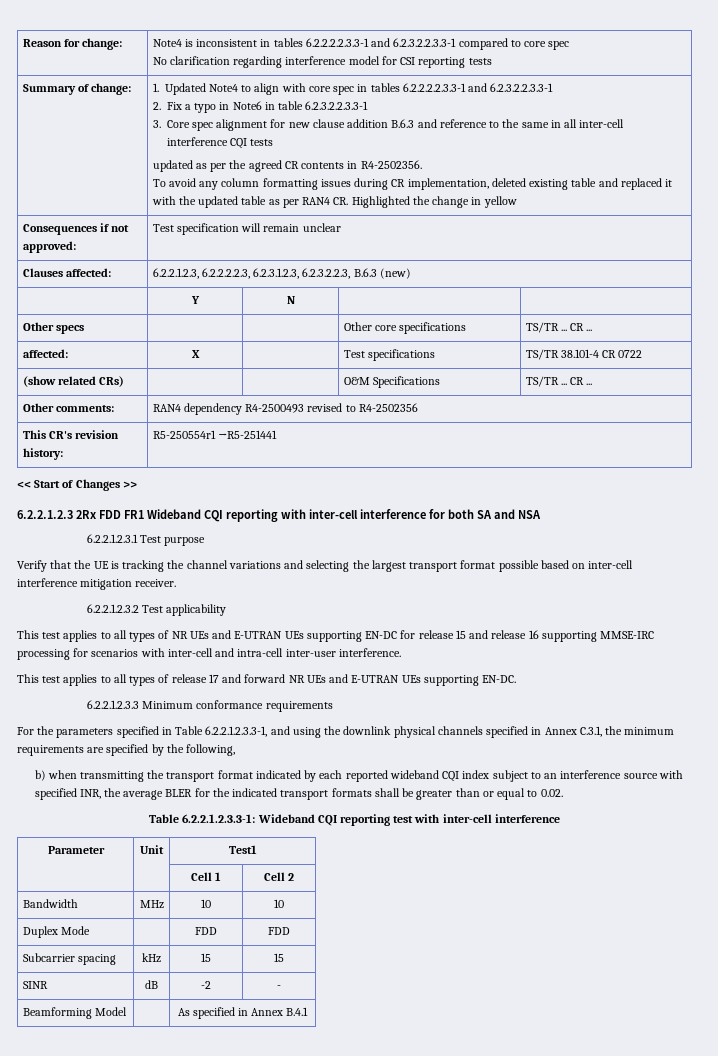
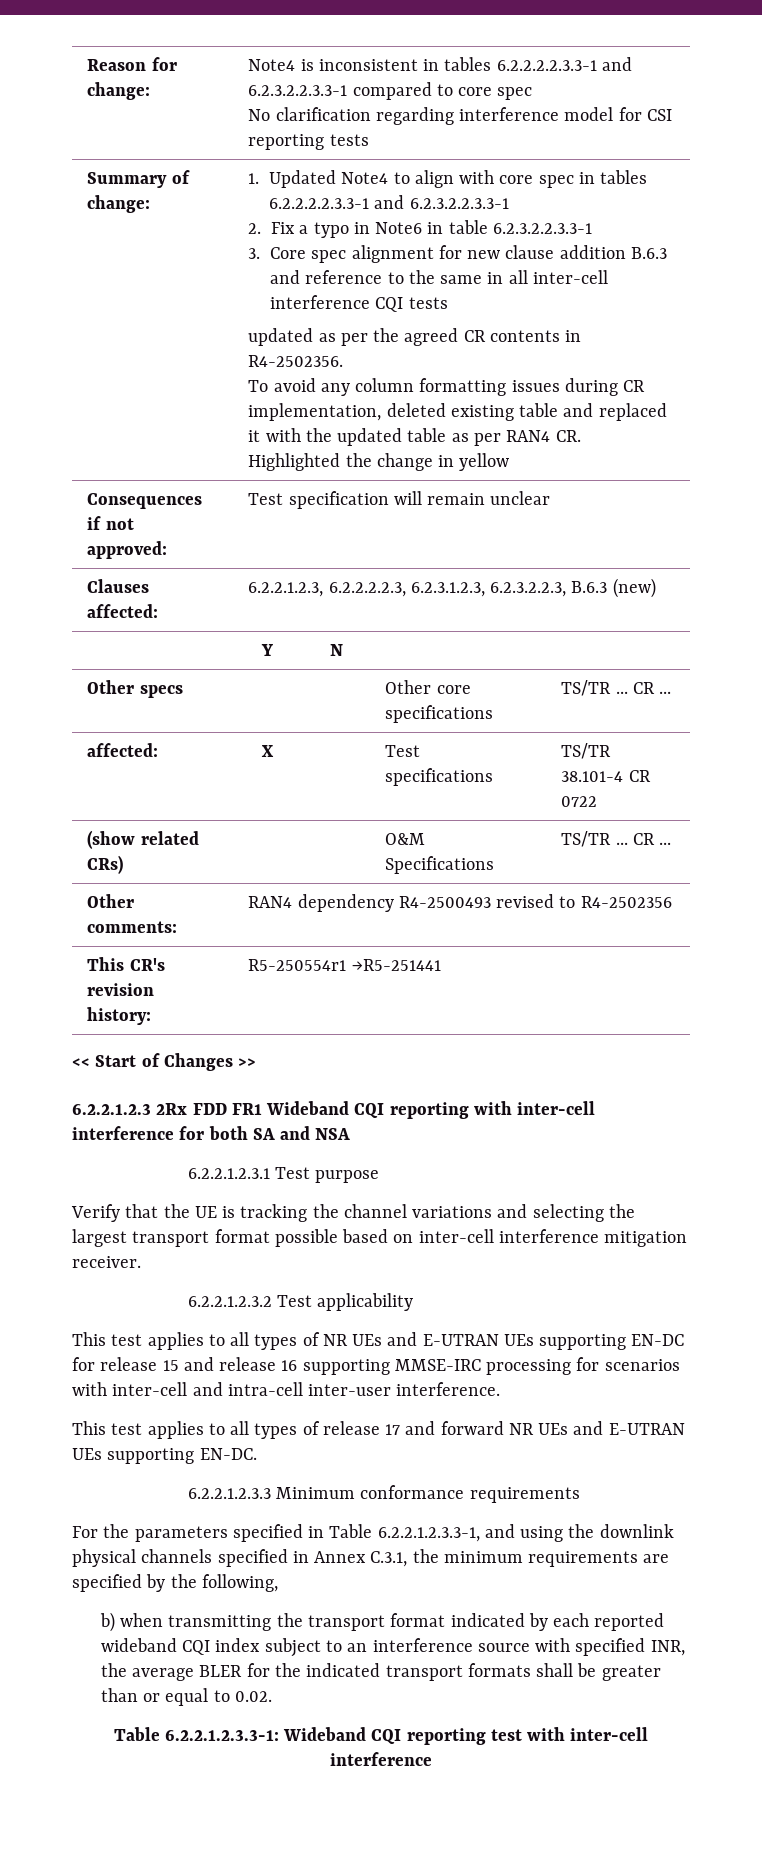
- Parameter | Unit | Test1
- | | Cell 1 | Cell 2
- Bandwidth | MHz | 10 | 10
- Duplex Mode | | FDD | FDD
- Subcarrier spacing | kHz | 15 | 15
- SINR | dB | -2 | -
- Beamforming Model | | As specified in Annex B.4.1

